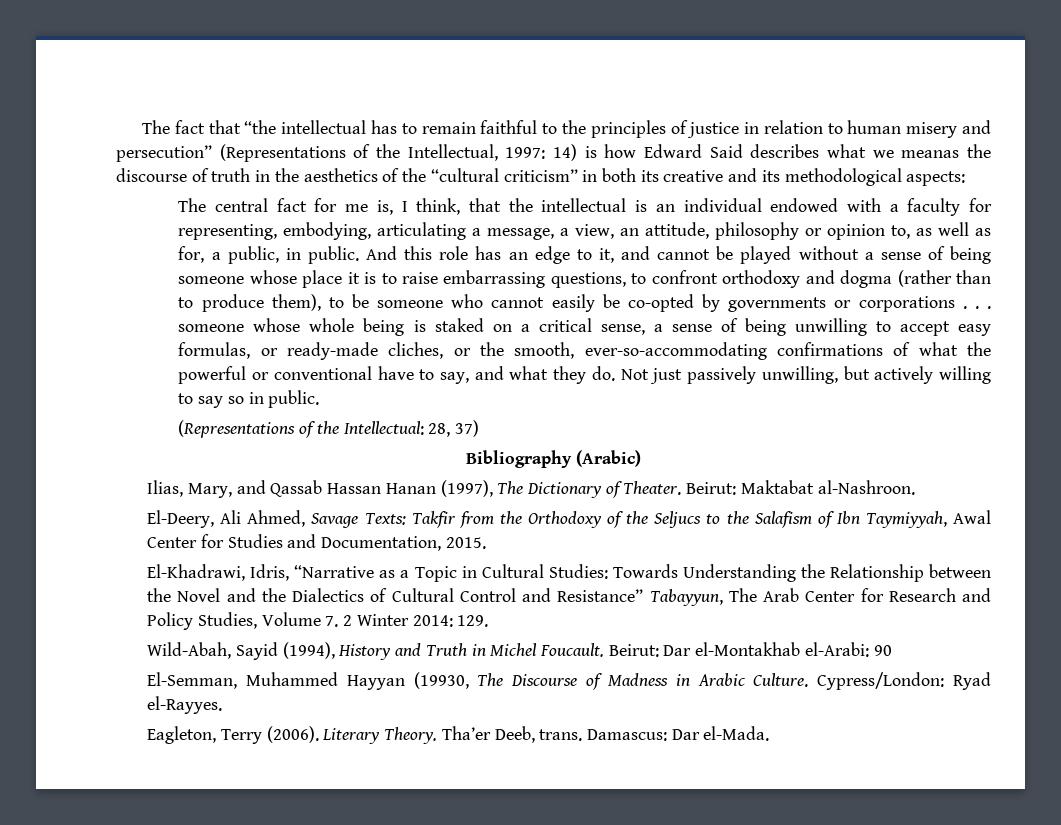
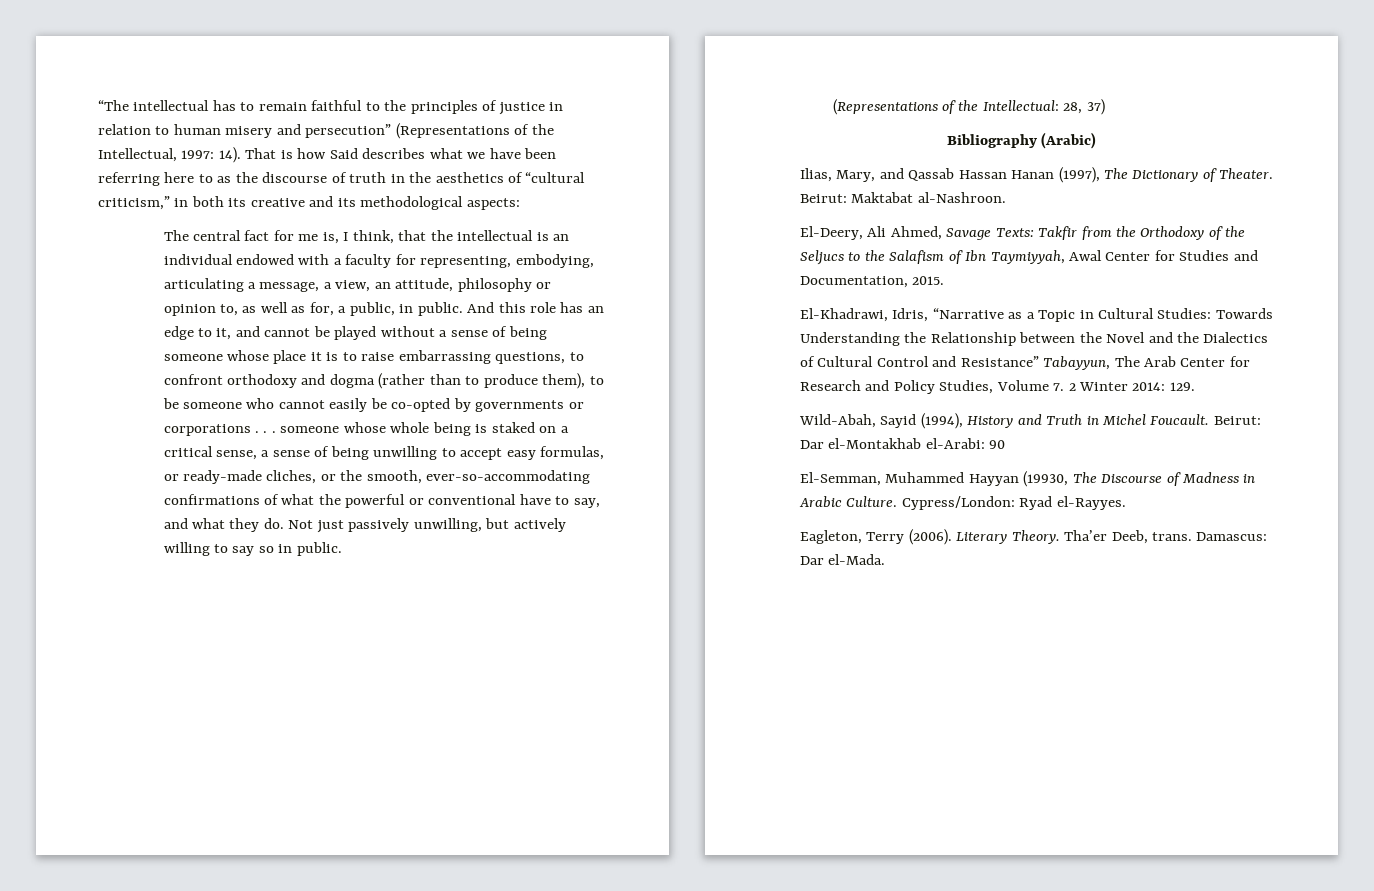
- The fact that “the intellectual has to remain faithful to the principles of justice in relation to human misery and persecution” (Representations of the Intellectual, 1997: 14) is how Edward Said describes what we meanas the discourse of truth in the aesthetics of the “cultural criticism” in both its creative and its methodological aspects:
+ “The intellectual has to remain faithful to the principles of justice in relation to human misery and persecution” (Representations of the Intellectual, 1997: 14). That is how Said describes what we have been referring here to as the discourse of truth in the aesthetics of “cultural criticism,” in both its creative and its methodological aspects:

